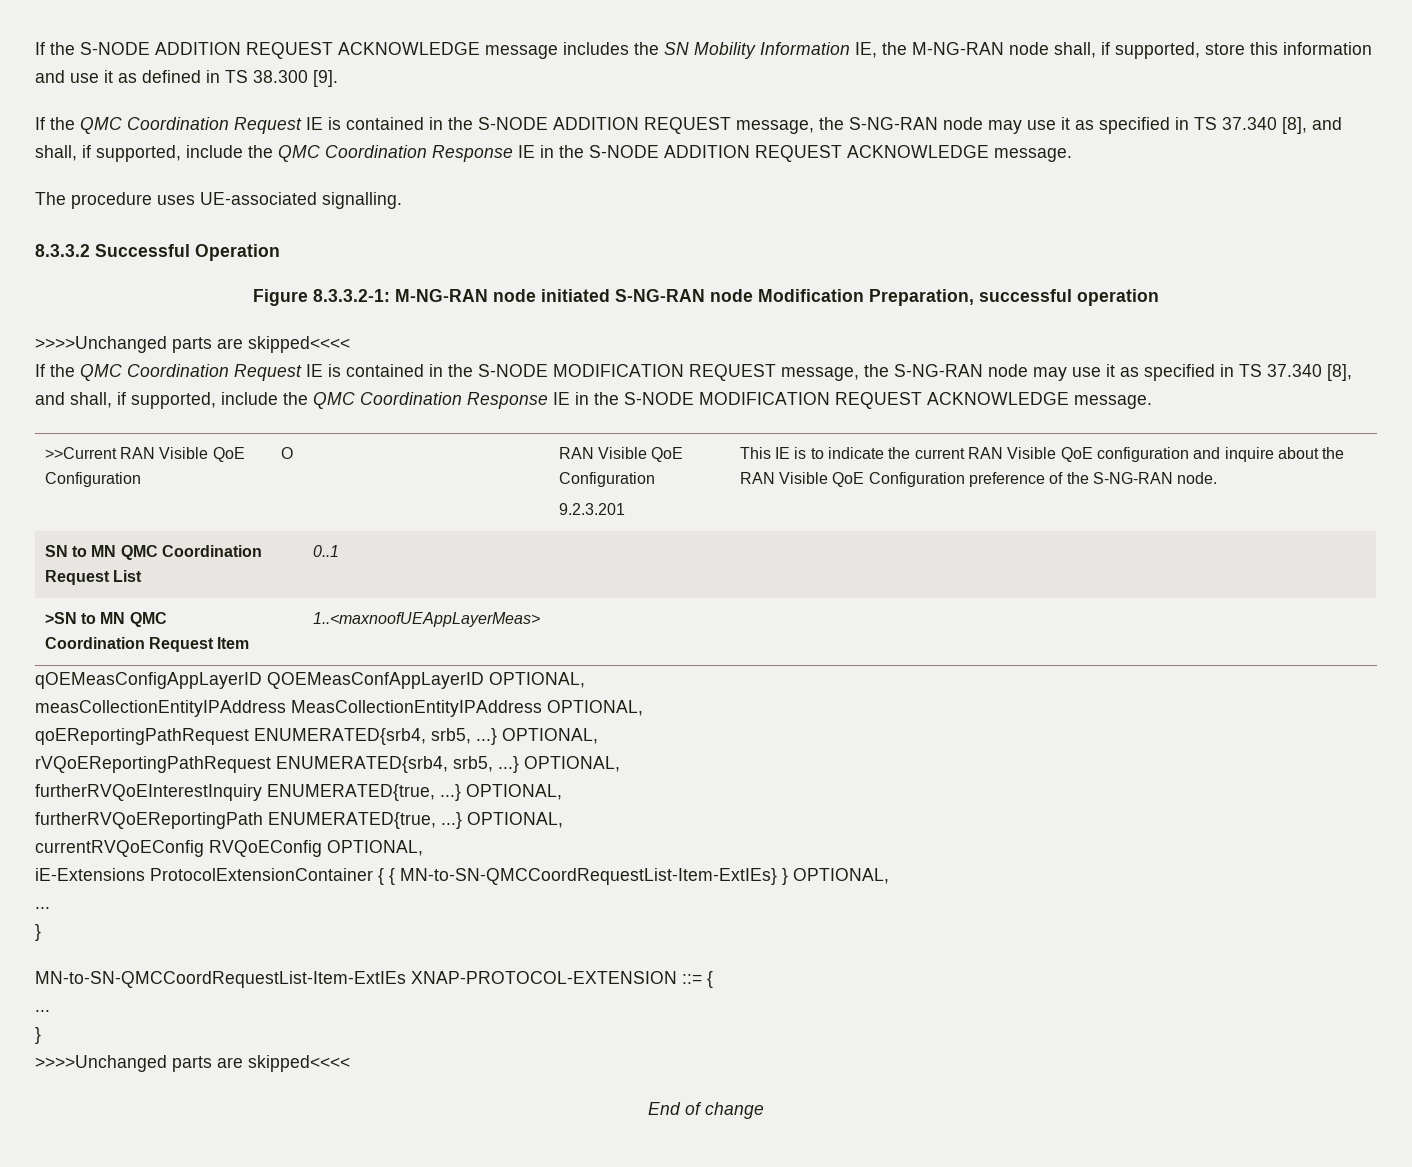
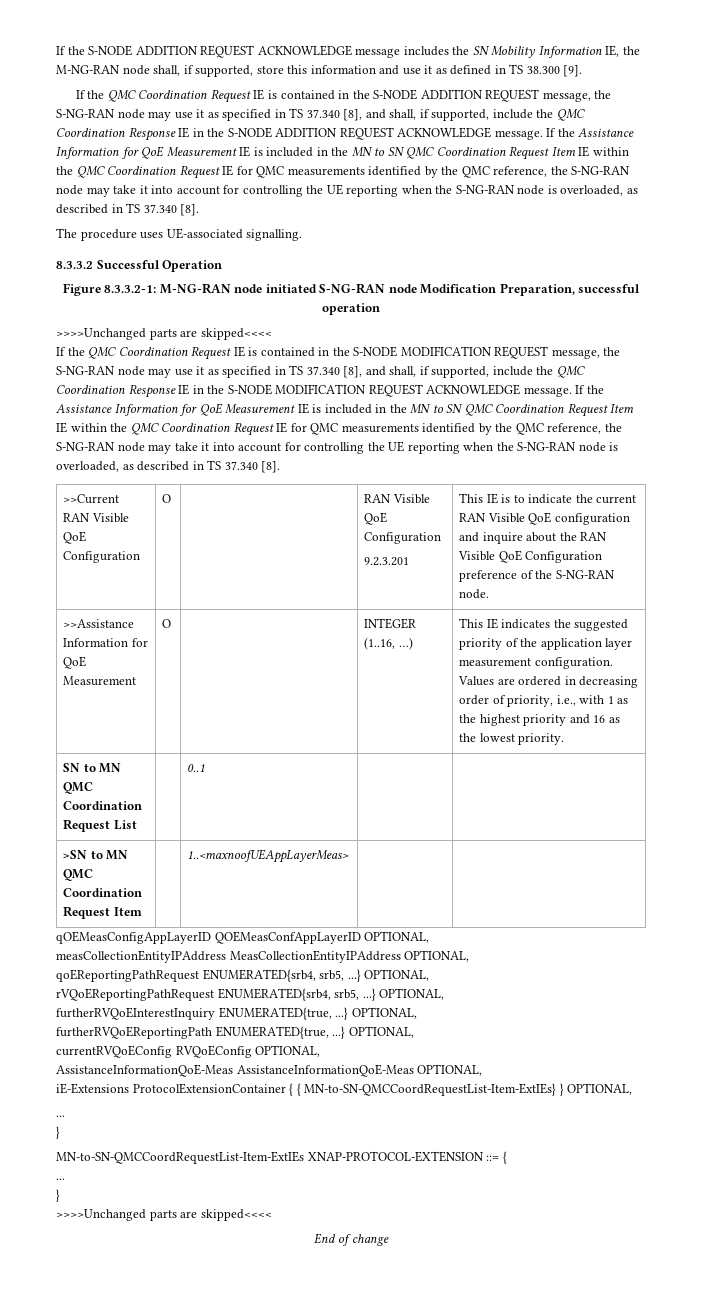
- If the QMC Coordination Request IE is contained in the S-NODE ADDITION REQUEST message, the S-NG-RAN node may use it as specified in TS 37.340 [8], and shall, if supported, include the QMC Coordination Response IE in the S-NODE ADDITION REQUEST ACKNOWLEDGE message.
+ If the QMC Coordination Request IE is contained in the S-NODE ADDITION REQUEST message, the S-NG-RAN node may use it as specified in TS 37.340 [8], and shall, if supported, include the QMC Coordination Response IE in the S-NODE ADDITION REQUEST ACKNOWLEDGE message. If the Assistance Information for QoE Measurement IE is included in the MN to SN QMC Coordination Request Item IE within the QMC Coordination Request IE for QMC measurements identified by the QMC reference, the S-NG-RAN node may take it into account for controlling the UE reporting when the S-NG-RAN node is overloaded, as described in TS 37.340 [8].
- If the QMC Coordination Request IE is contained in the S-NODE MODIFICATION REQUEST message, the S-NG-RAN node may use it as specified in TS 37.340 [8], and shall, if supported, include the QMC Coordination Response IE in the S-NODE MODIFICATION REQUEST ACKNOWLEDGE message.
+ If the QMC Coordination Request IE is contained in the S-NODE MODIFICATION REQUEST message, the S-NG-RAN node may use it as specified in TS 37.340 [8], and shall, if supported, include the QMC Coordination Response IE in the S-NODE MODIFICATION REQUEST ACKNOWLEDGE message. If the Assistance Information for QoE Measurement IE is included in the MN to SN QMC Coordination Request Item IE within the QMC Coordination Request IE for QMC measurements identified by the QMC reference, the S-NG-RAN node may take it into account for controlling the UE reporting when the S-NG-RAN node is overloaded, as described in TS 37.340 [8].
+ >>Assistance Information for QoE Measurement | O | | INTEGER (1..16, …) | This IE indicates the suggested priority of the application layer measurement configuration. Values are ordered in decreasing order of priority, i.e., with 1 as the highest priority and 16 as the lowest priority.
+ AssistanceInformationQoE-Meas AssistanceInformationQoE-Meas OPTIONAL,

